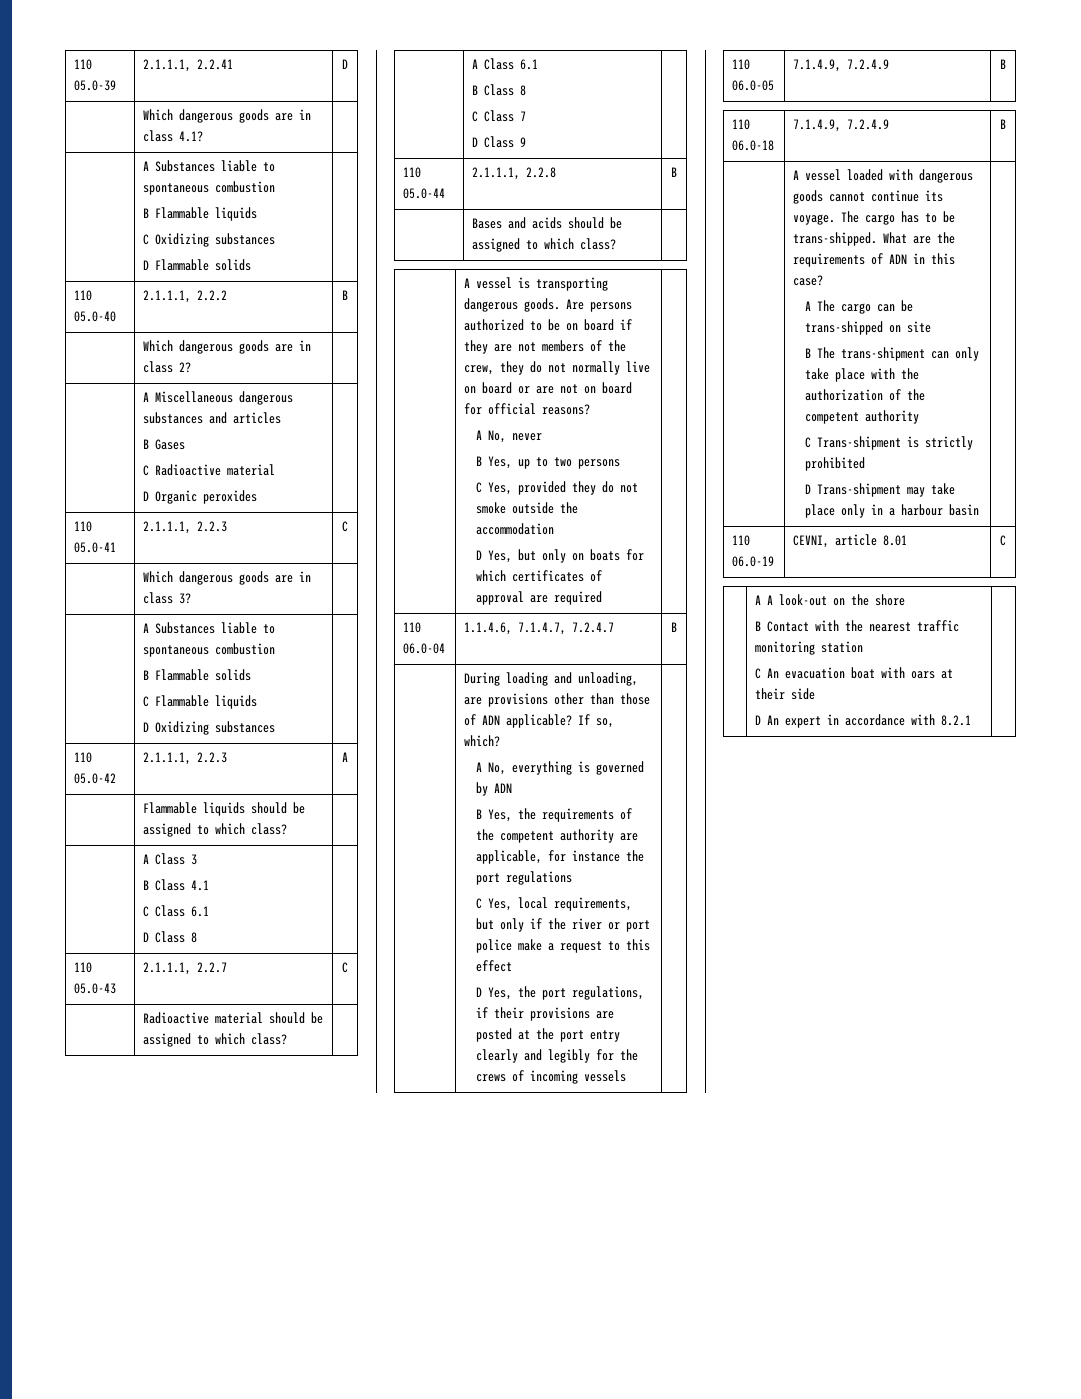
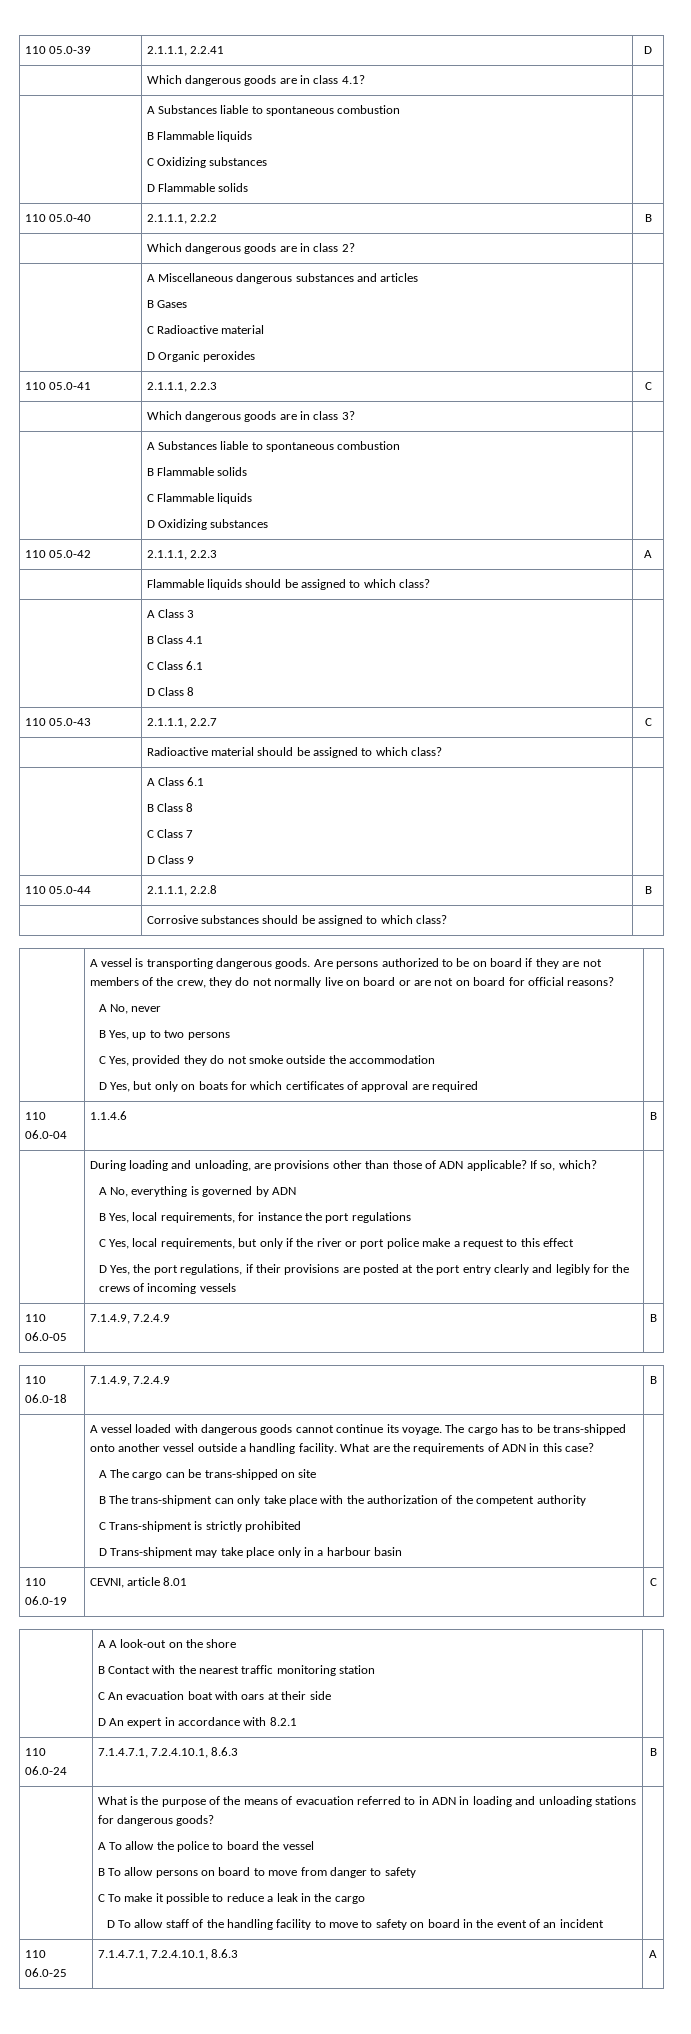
- | Bases and acids should be assigned to which class? |
+ | Corrosive substances should be assigned to which class? |
- 110 06.0-04 | 1.1.4.6, 7.1.4.7, 7.2.4.7 | B
+ 110 06.0-04 | 1.1.4.6 | B
- B Yes, the requirements of the competent authority are applicable, for instance the port regulations
+ B Yes, local requirements, for instance the port regulations
- The cargo has to be trans-shipped.
+ The cargo has to be trans-shipped onto another vessel outside a handling facility.
+ 110 06.0-24 | 7.1.4.7.1, 7.2.4.10.1, 8.6.3 | B
+ | What is the purpose of the means of evacuation referred to in ADN in loading and unloading stations for dangerous goods?
+ A To allow the police to board the vessel
+ B To allow persons on board to move from danger to safety
+ C To make it possible to reduce a leak in the cargo
+ D To allow staff of the handling facility to move to safety on board in the event of an incident |
+ 110 06.0-25 | 7.1.4.7.1, 7.2.4.10.1, 8.6.3 | A

